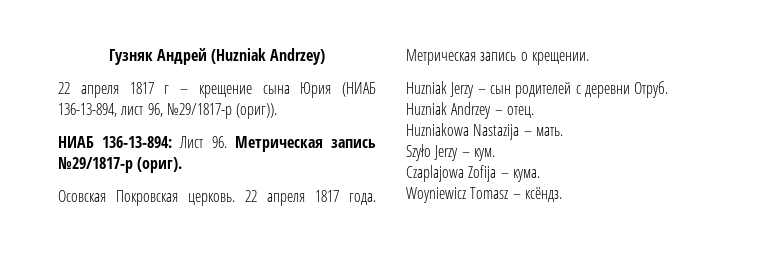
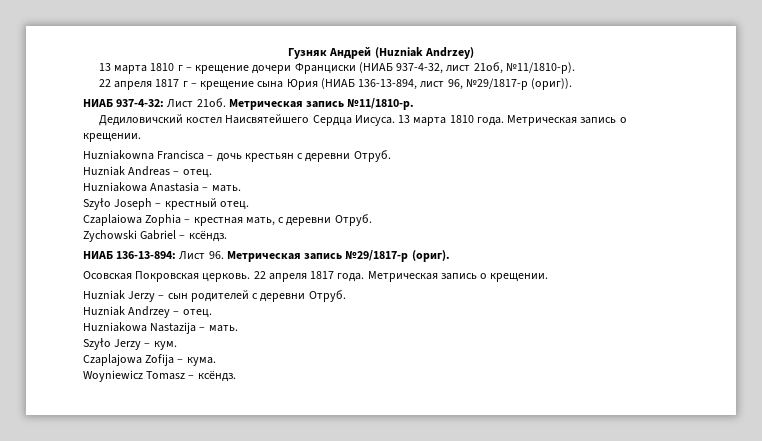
+ 13 марта 1810 г – крещение дочери Франциски (НИАБ 937-4-32, лист 21об, №11/1810-р).
+ НИАБ 937-4-32: Лист 21об. Метрическая запись №11/1810-р.
+ Дедиловичский костел Наисвятейшего Сердца Иисуса. 13 марта 1810 года. Метрическая запись о крещении.
+ Huzniakowna Francisca – дочь крестьян с деревни Отруб.
+ Huzniak Andreas – отец.
+ Huzniakowa Anastasia – мать.
+ Szyło Joseph – крестный отец.
+ Czaplaiowa Zophia – крестная мать, с деревни Отруб.
+ Zychowski Gabriel – ксёндз.

